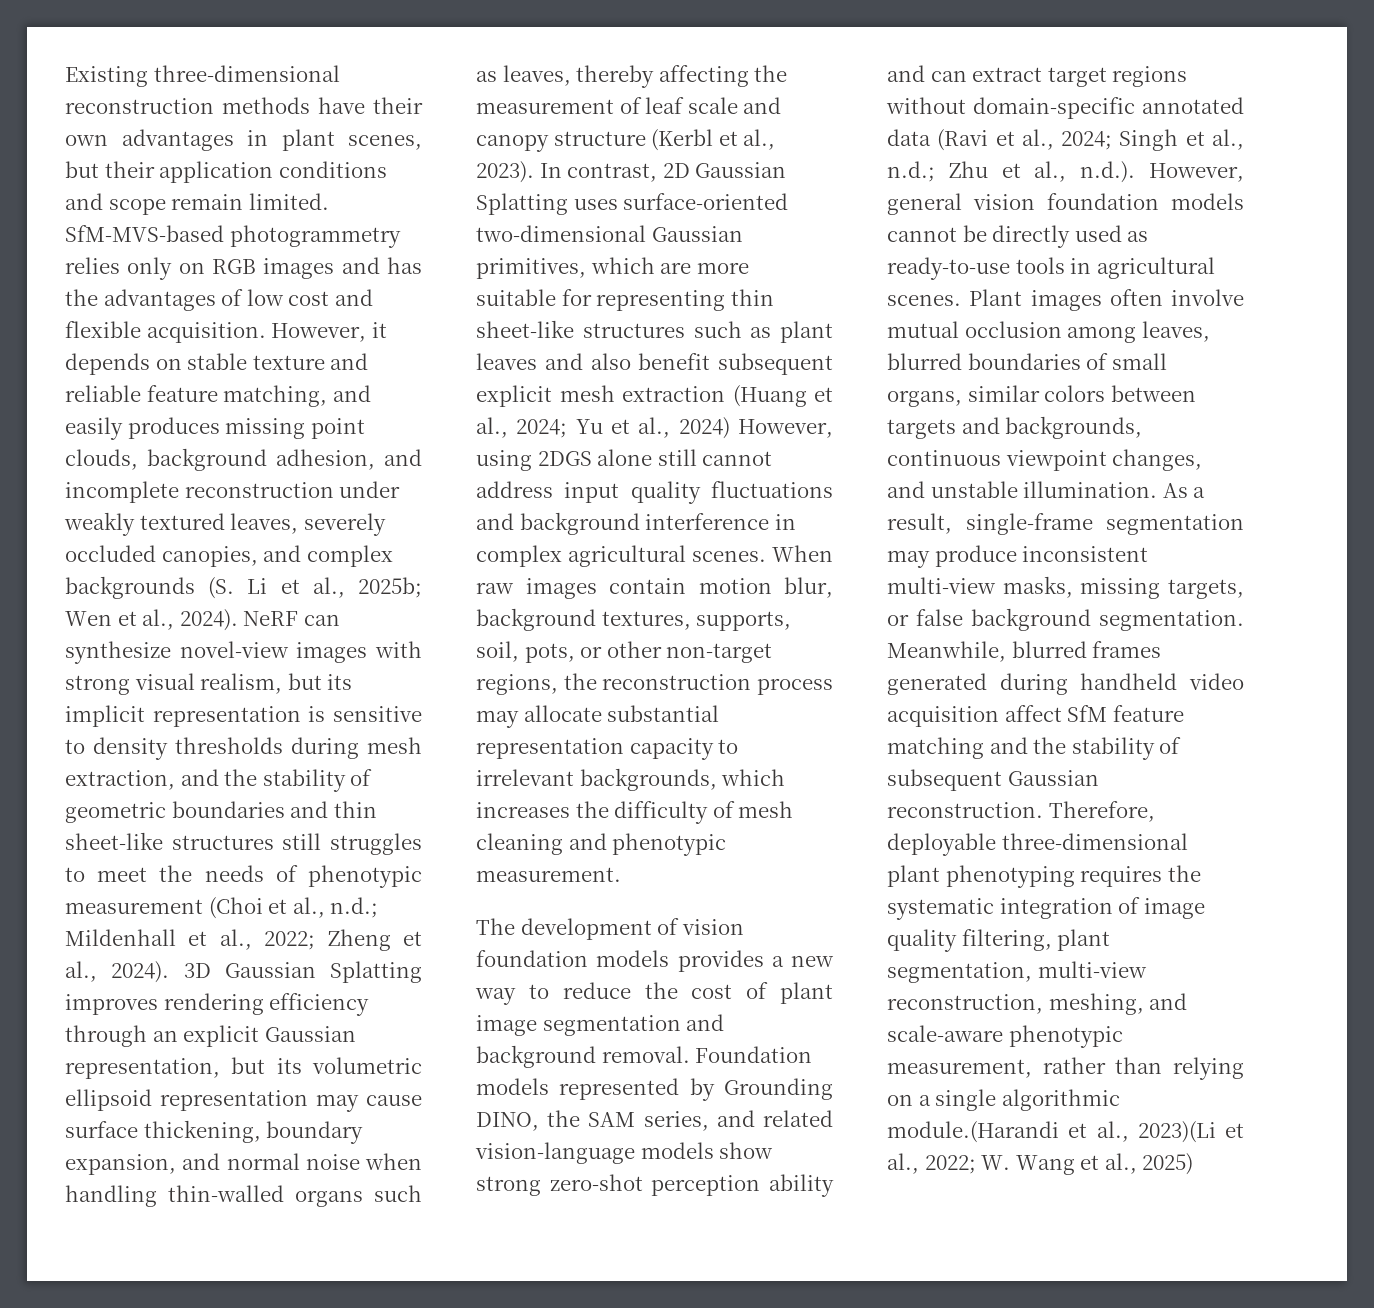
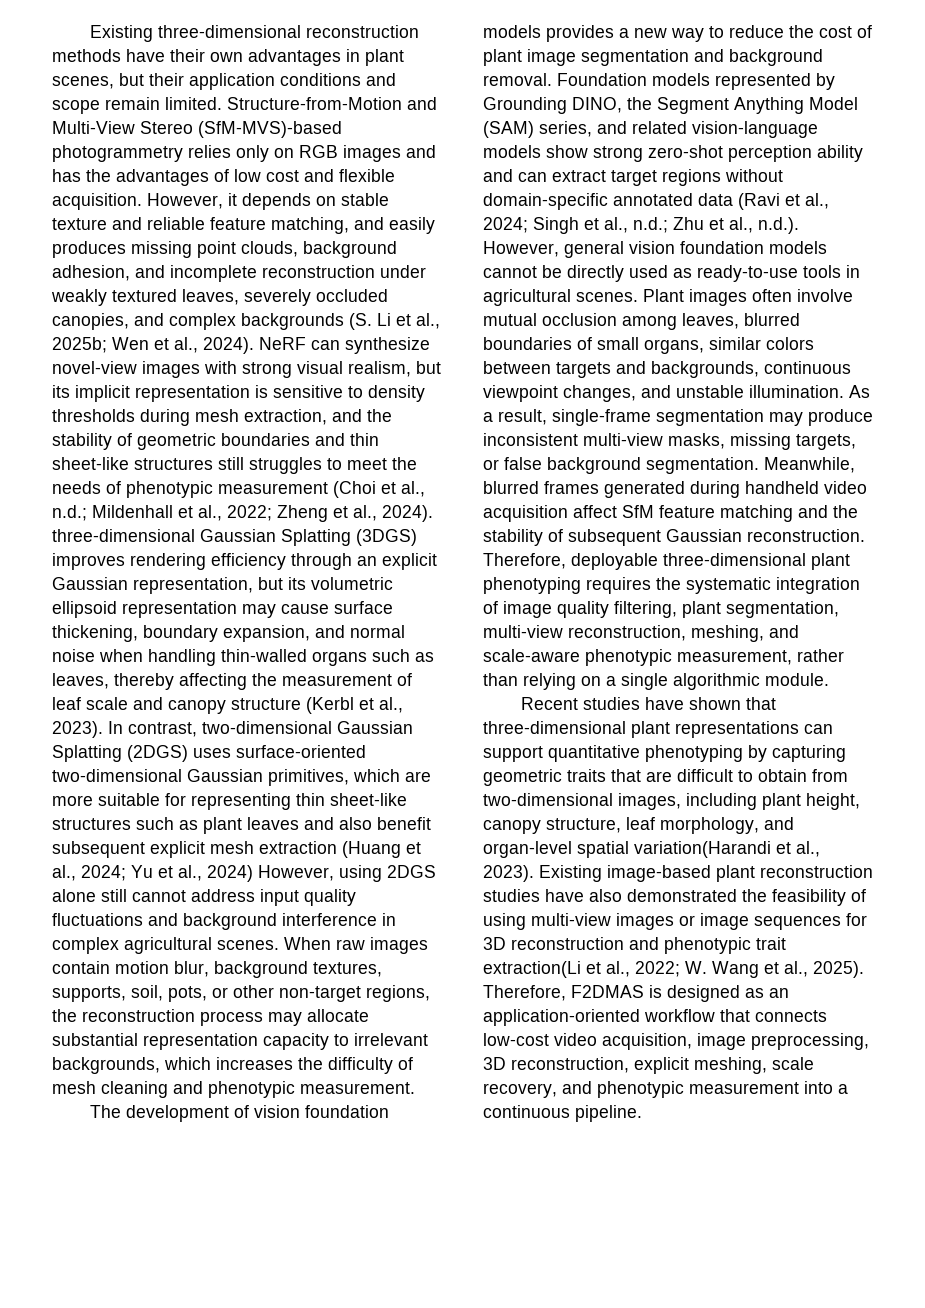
- SfM-MVS-based photogrammetry relies only on RGB images and has the advantages of low cost and flexible acquisition.
+ Structure-from-Motion and Multi-View Stereo (SfM-MVS)-based photogrammetry relies only on RGB images and has the advantages of low cost and flexible acquisition.
- Zheng et al., 2024). 3D Gaussian Splatting improves rendering efficiency through an explicit Gaussian representation, but its volumetric ellipsoid representation may cause surface thickening, boundary expansion, and normal noise when handling thin-walled organs such as leaves, thereby affecting the measurement of leaf scale and canopy structure (Kerbl et al., 2023).
+ Zheng et al., 2024). three-dimensional Gaussian Splatting (3DGS) improves rendering efficiency through an explicit Gaussian representation, but its volumetric ellipsoid representation may cause surface thickening, boundary expansion, and normal noise when handling thin-walled organs such as leaves, thereby affecting the measurement of leaf scale and canopy structure (Kerbl et al., 2023).
- In contrast, 2D Gaussian Splatting uses surface-oriented two-dimensional Gaussian primitives, which are more suitable for representing thin sheet-like structures such as plant leaves and also benefit subsequent explicit mesh extraction (Huang et al., 2024; Yu et al., 2024) However, using 2DGS alone still cannot address input quality fluctuations and background interference in complex agricultural scenes.
+ In contrast, two-dimensional Gaussian Splatting (2DGS) uses surface-oriented two-dimensional Gaussian primitives, which are more suitable for representing thin sheet-like structures such as plant leaves and also benefit subsequent explicit mesh extraction (Huang et al., 2024; Yu et al., 2024) However, using 2DGS alone still cannot address input quality fluctuations and background interference in complex agricultural scenes.
- Foundation models represented by Grounding DINO, the SAM series, and related vision-language models show strong zero-shot perception ability and can extract target regions without domain-specific annotated data (Ravi et al., 2024; Singh et al., n.d.; Zhu et al., n.d.). However, general vision foundation models cannot be directly used as ready-to-use tools in agricultural scenes.
+ Foundation models represented by Grounding DINO, the Segment Anything Model (SAM) series, and related vision-language models show strong zero-shot perception ability and can extract target regions without domain-specific annotated data (Ravi et al., 2024; Singh et al., n.d.; Zhu et al., n.d.). However, general vision foundation models cannot be directly used as ready-to-use tools in agricultural scenes.
- Therefore, deployable three-dimensional plant phenotyping requires the systematic integration of image quality filtering, plant segmentation, multi-view reconstruction, meshing, and scale-aware phenotypic measurement, rather than relying on a single algorithmic module.(Harandi et al., 2023)(Li et al., 2022; W. Wang et al., 2025)
+ Therefore, deployable three-dimensional plant phenotyping requires the systematic integration of image quality filtering, plant segmentation, multi-view reconstruction, meshing, and scale-aware phenotypic measurement, rather than relying on a single algorithmic module.
+ Recent studies have shown that three-dimensional plant representations can support quantitative phenotyping by capturing geometric traits that are difficult to obtain from two-dimensional images, including plant height, canopy structure, leaf morphology, and organ-level spatial variation(Harandi et al., 2023). Existing image-based plant reconstruction studies have also demonstrated the feasibility of using multi-view images or image sequences for 3D reconstruction and phenotypic trait extraction(Li et al., 2022; W. Wang et al., 2025). Therefore, F2DMAS is designed as an application-oriented workflow that connects low-cost video acquisition, image preprocessing, 3D reconstruction, explicit meshing, scale recovery, and phenotypic measurement into a continuous pipeline.

